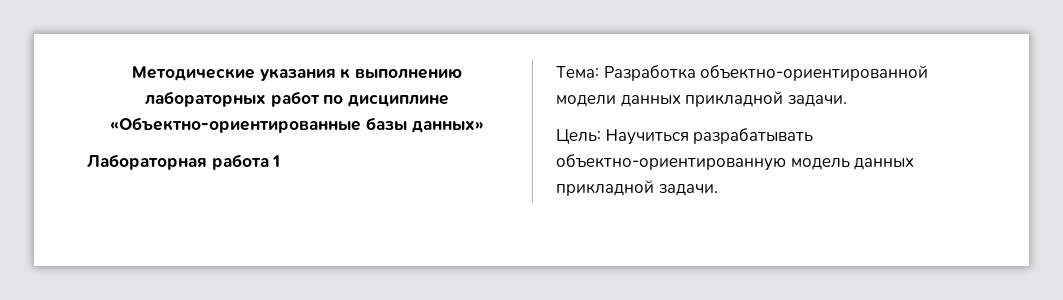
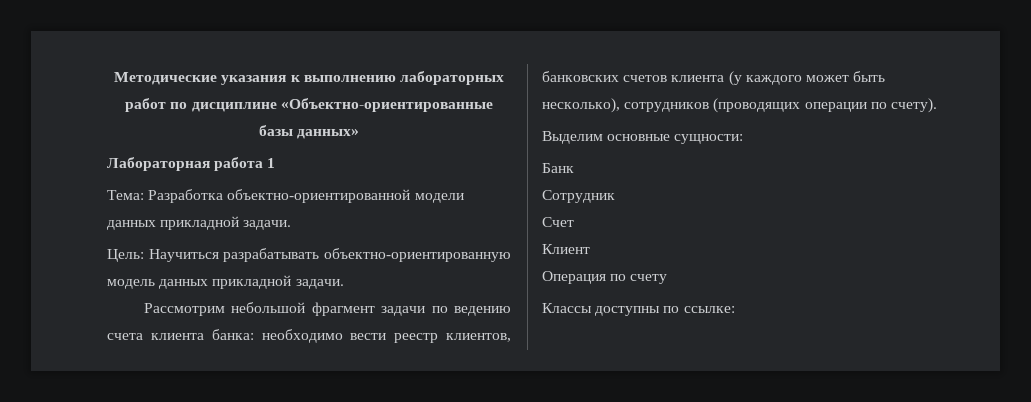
+ Рассмотрим небольшой фрагмент задачи по ведению счета клиента банка: необходимо вести реестр клиентов, банковских счетов клиента (у каждого может быть несколько), сотрудников (проводящих операции по счету).
+ Выделим основные сущности:
+ Банк
+ Сотрудник
+ Счет
+ Клиент
+ Операция по счету
+ Классы доступны по ссылке:

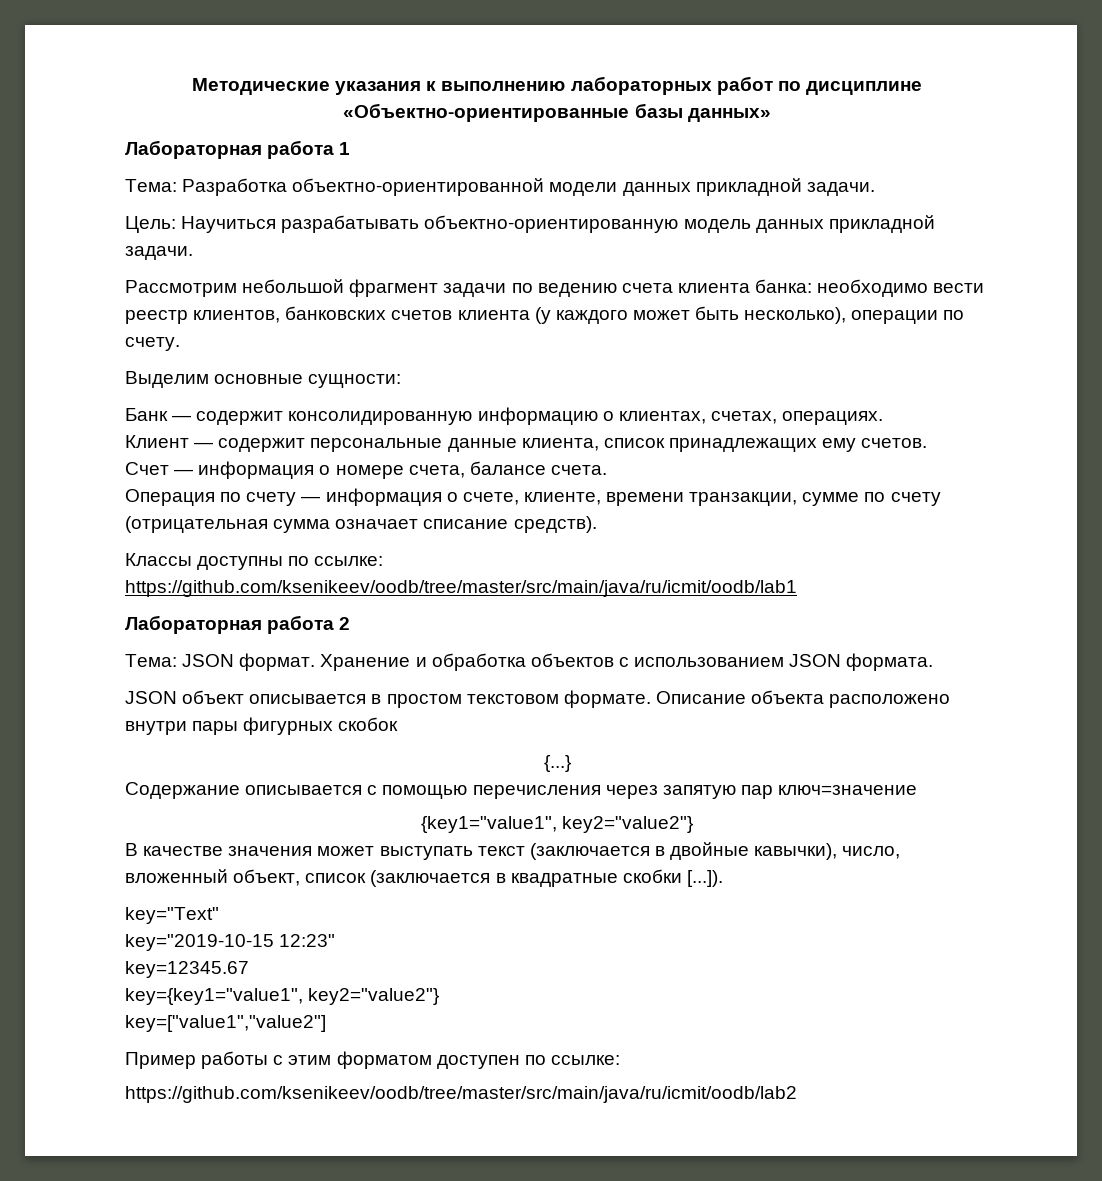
- Рассмотрим небольшой фрагмент задачи по ведению счета клиента банка: необходимо вести реестр клиентов, банковских счетов клиента (у каждого может быть несколько), сотрудников (проводящих операции по счету).
+ Рассмотрим небольшой фрагмент задачи по ведению счета клиента банка: необходимо вести реестр клиентов, банковских счетов клиента (у каждого может быть несколько), операции по счету.
- Банк
- Сотрудник
- Счет
- Клиент
- Операция по счету
- Классы доступны по ссылке:
+ Банк — содержит консолидированную информацию о клиентах, счетах, операциях.
+ Клиент — содержит персональные данные клиента, список принадлежащих ему счетов.
+ Счет — информация о номере счета, балансе счета.
+ Операция по счету — информация о счете, клиенте, времени транзакции, сумме по счету (отрицательная сумма означает списание средств).
+ Классы доступны по ссылке: https://github.com/ksenikeev/oodb/tree/master/src/main/java/ru/icmit/oodb/lab1
+ Лабораторная работа 2
+ Тема: JSON формат. Хранение и обработка объектов с использованием JSON формата.
+ JSON объект описывается в простом текстовом формате. Описание объекта расположено внутри пары фигурных скобок
+ {...}
+ Содержание описывается с помощью перечисления через запятую пар ключ=значение
+ {key1="value1", key2="value2"}
+ В качестве значения может выступать текст (заключается в двойные кавычки), число, вложенный объект, список (заключается в квадратные скобки [...]).
+ key="Text"
+ key="2019-10-15 12:23"
+ key=12345.67
+ key={key1="value1", key2="value2"}
+ key=["value1","value2"]
+ Пример работы с этим форматом доступен по ссылке:
+ https://github.com/ksenikeev/oodb/tree/master/src/main/java/ru/icmit/oodb/lab2

